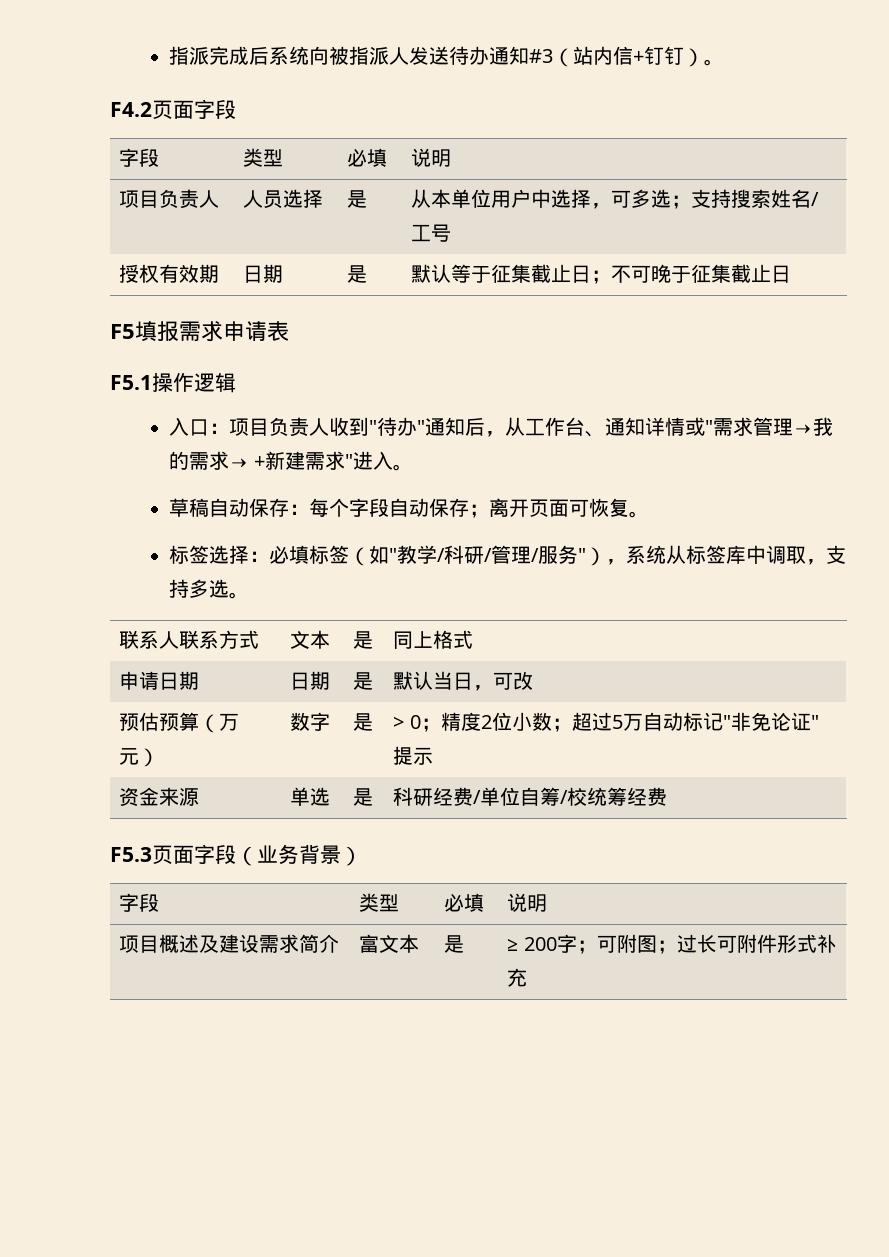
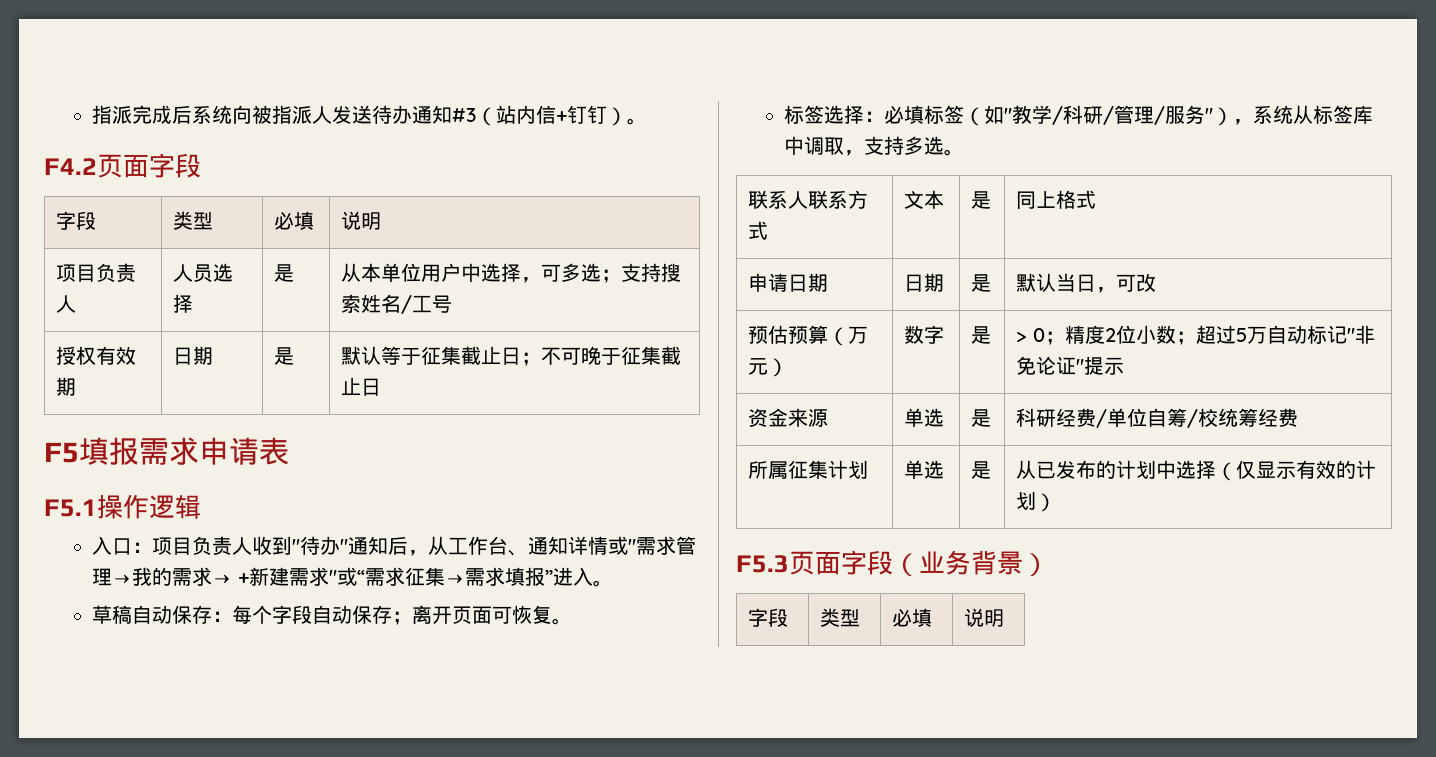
- 入口：项目负责人收到"待办"通知后，从工作台、通知详情或"需求管理→我的需求→ +新建需求"进入。
+ 入口：项目负责人收到"待办"通知后，从工作台、通知详情或"需求管理→我的需求→ +新建需求"或“需求征集→需求填报”进入。
+ 所属征集计划 | 单选 | 是 | 从已发布的计划中选择（仅显示有效的计划）
- 项目概述及建设需求简介 | 富文本 | 是 | ≥ 200字；可附图；过长可附件形式补充

